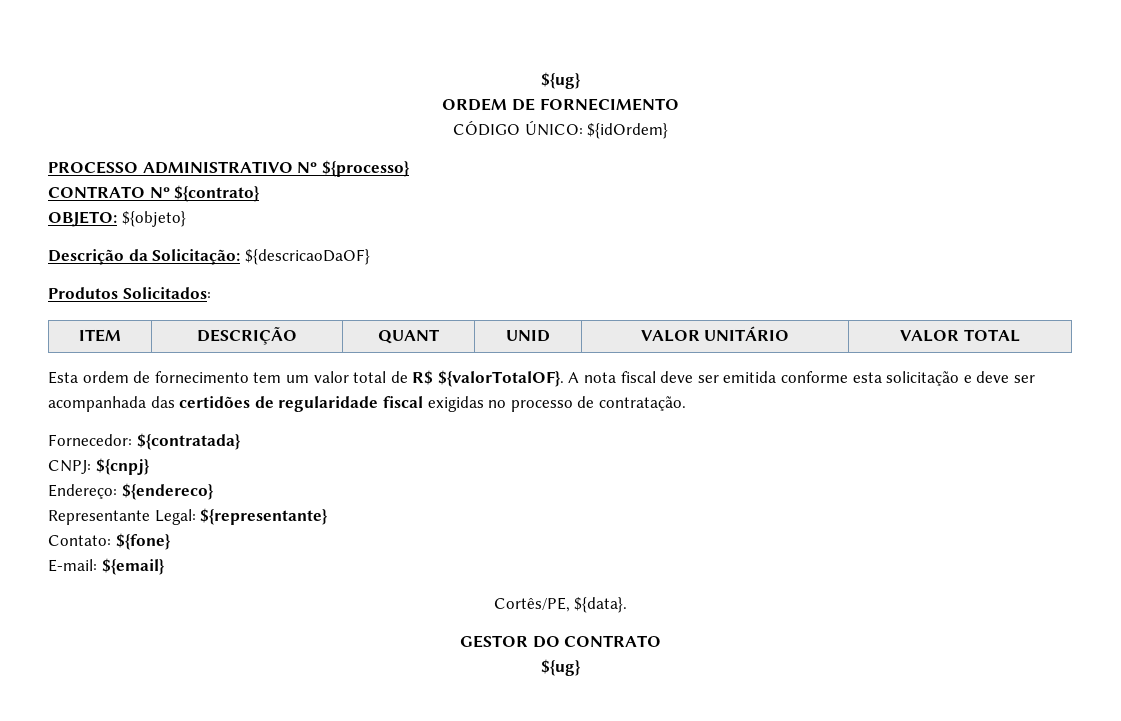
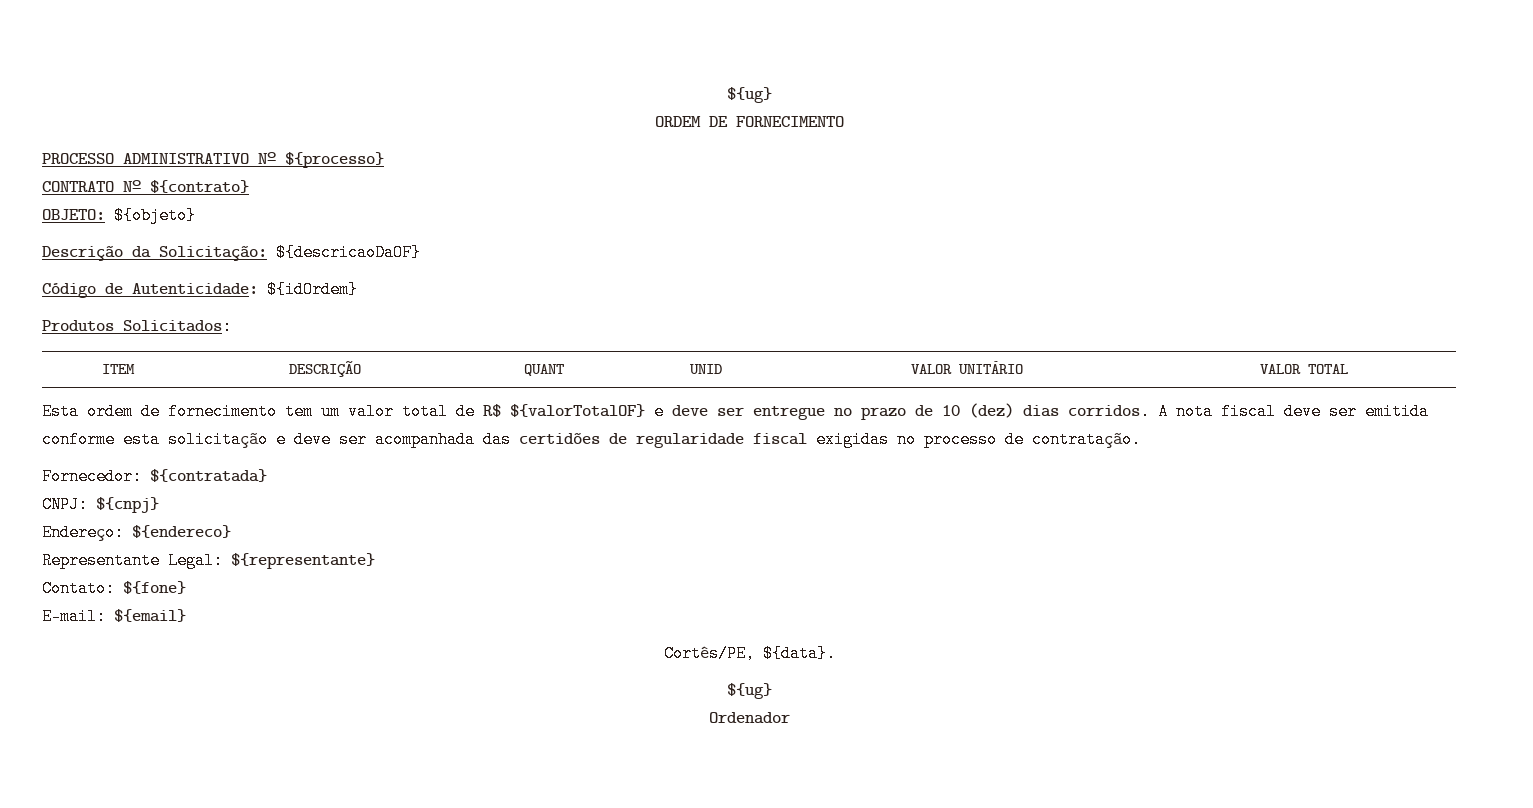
- CÓDIGO ÚNICO: ${idOrdem}
+ Código de Autenticidade: ${idOrdem}
- Esta ordem de fornecimento tem um valor total de R$ ${valorTotalOF}.
+ Esta ordem de fornecimento tem um valor total de R$ ${valorTotalOF} e deve ser entregue no prazo de 10 (dez) dias corridos.
  Cortês/PE, ${data}.
- GESTOR DO CONTRATO
  ${ug}
+ Ordenador

